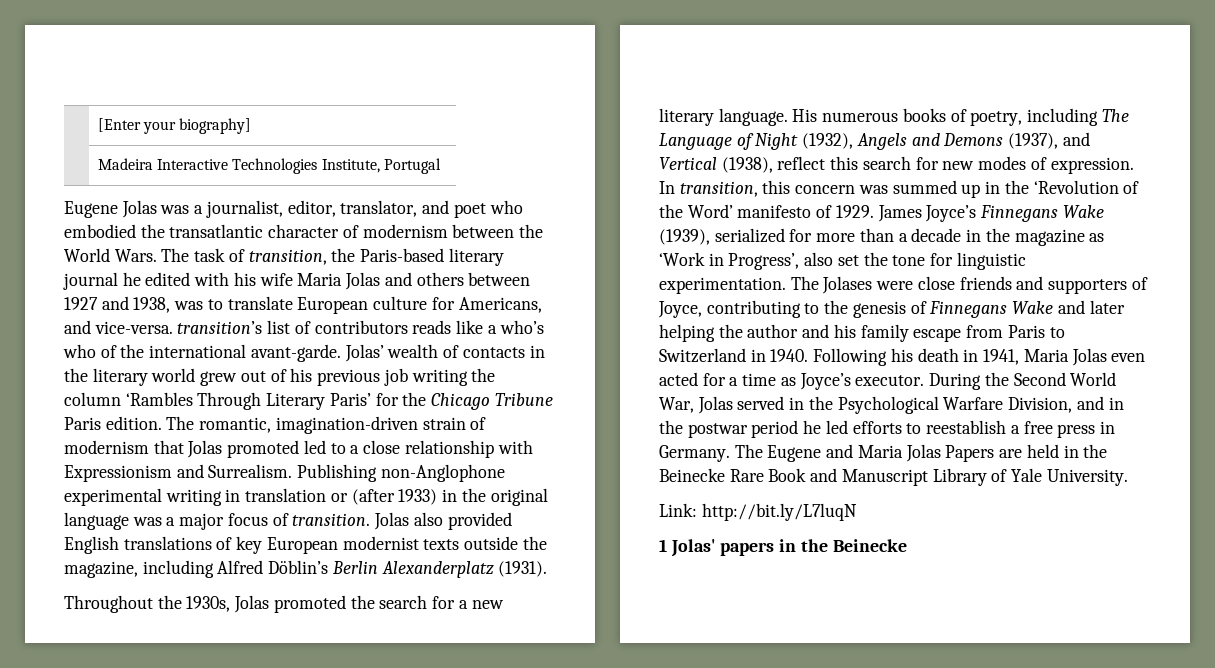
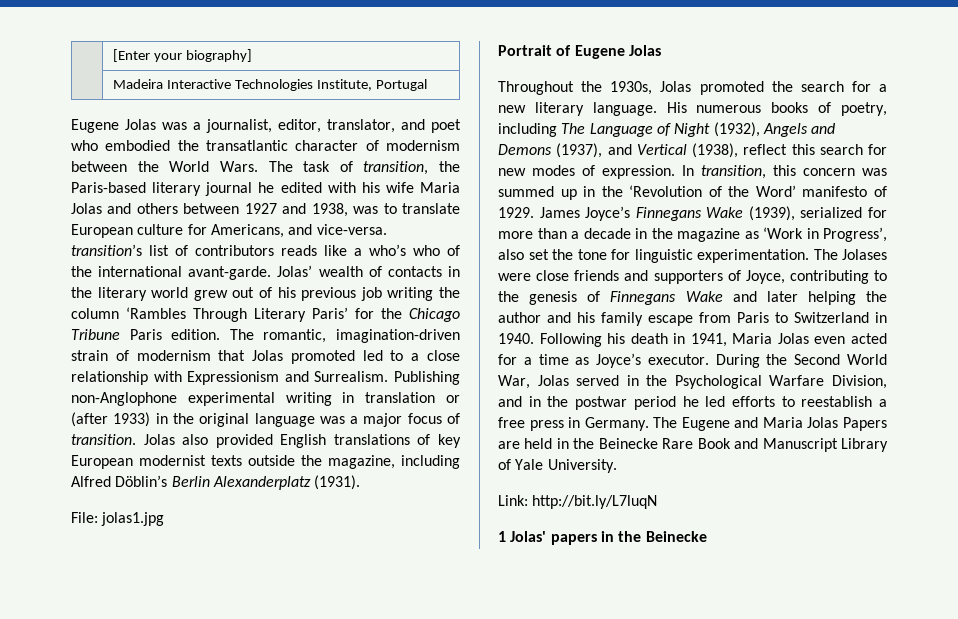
+ File: jolas1.jpg
+ Portrait of Eugene Jolas

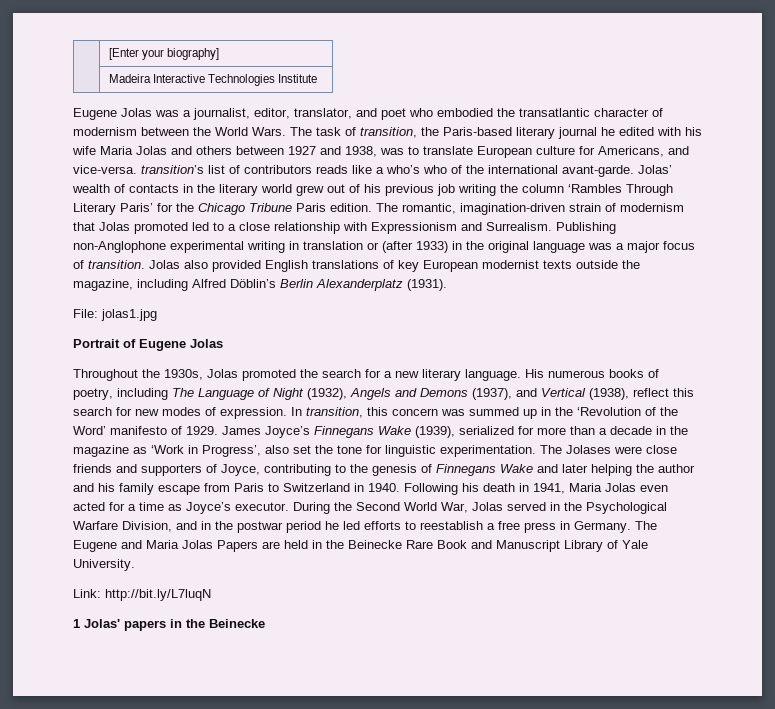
- | Madeira Interactive Technologies Institute, Portugal
+ | Madeira Interactive Technologies Institute

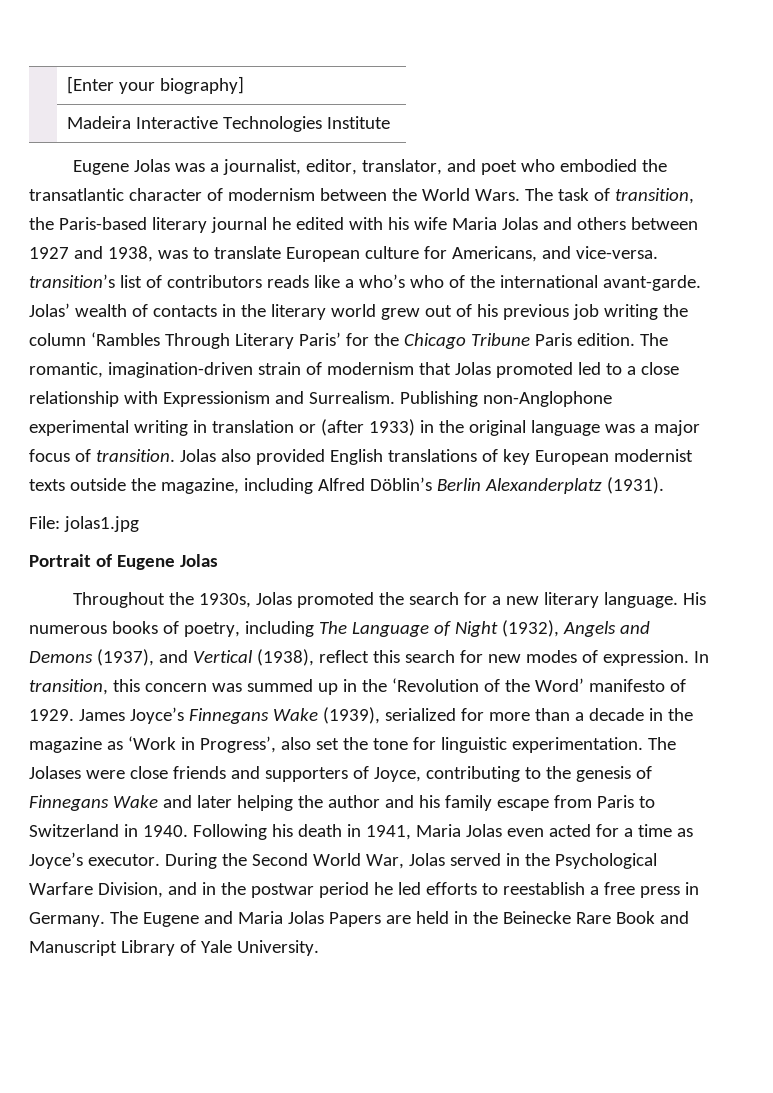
- Link: http://bit.ly/L7luqN
- 1 Jolas' papers in the Beinecke

